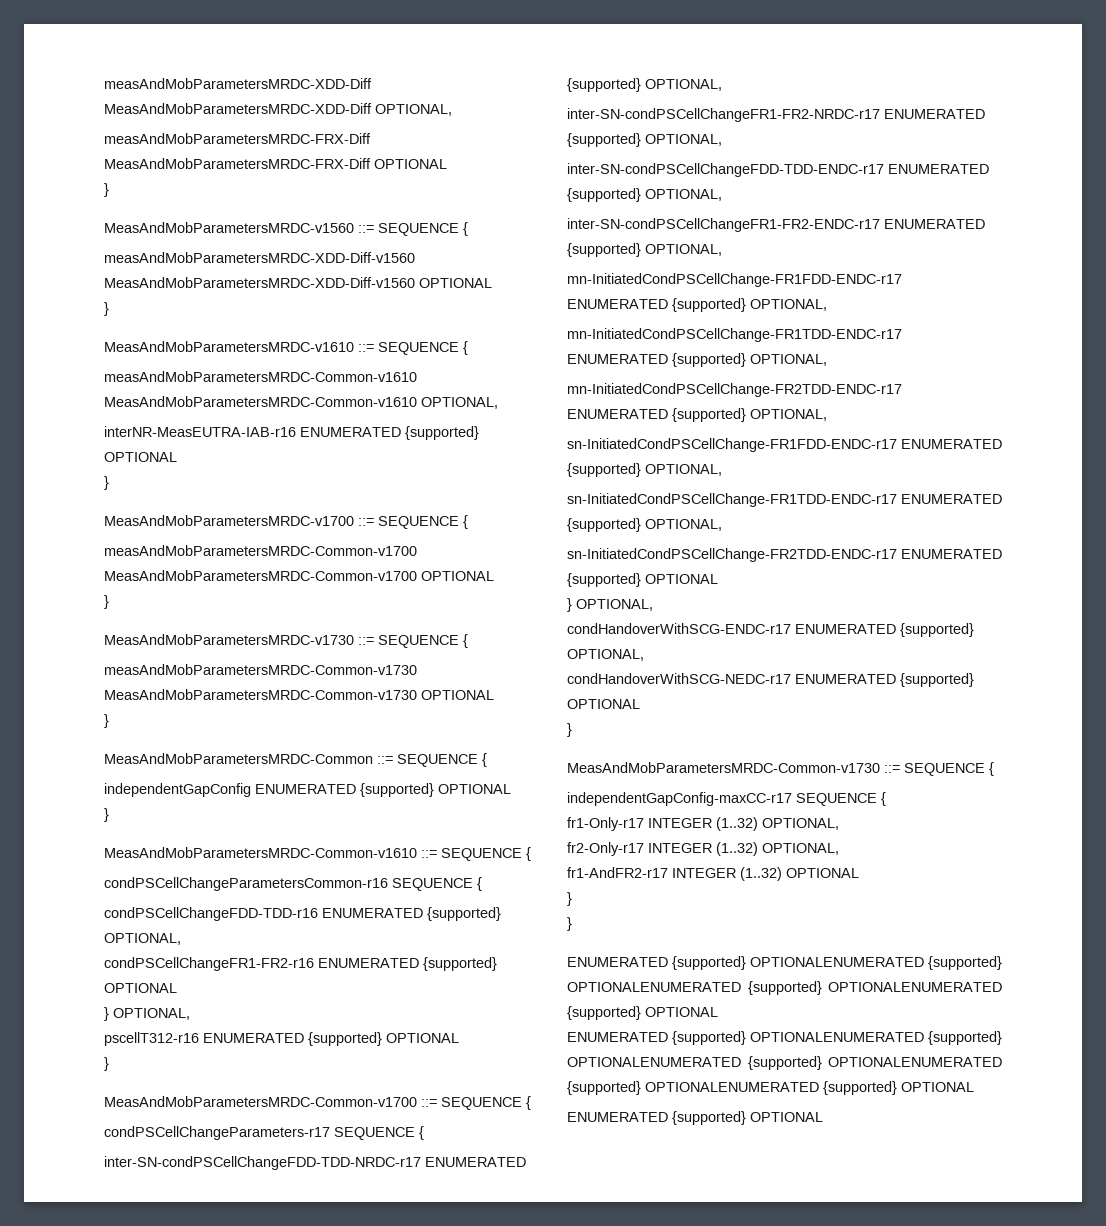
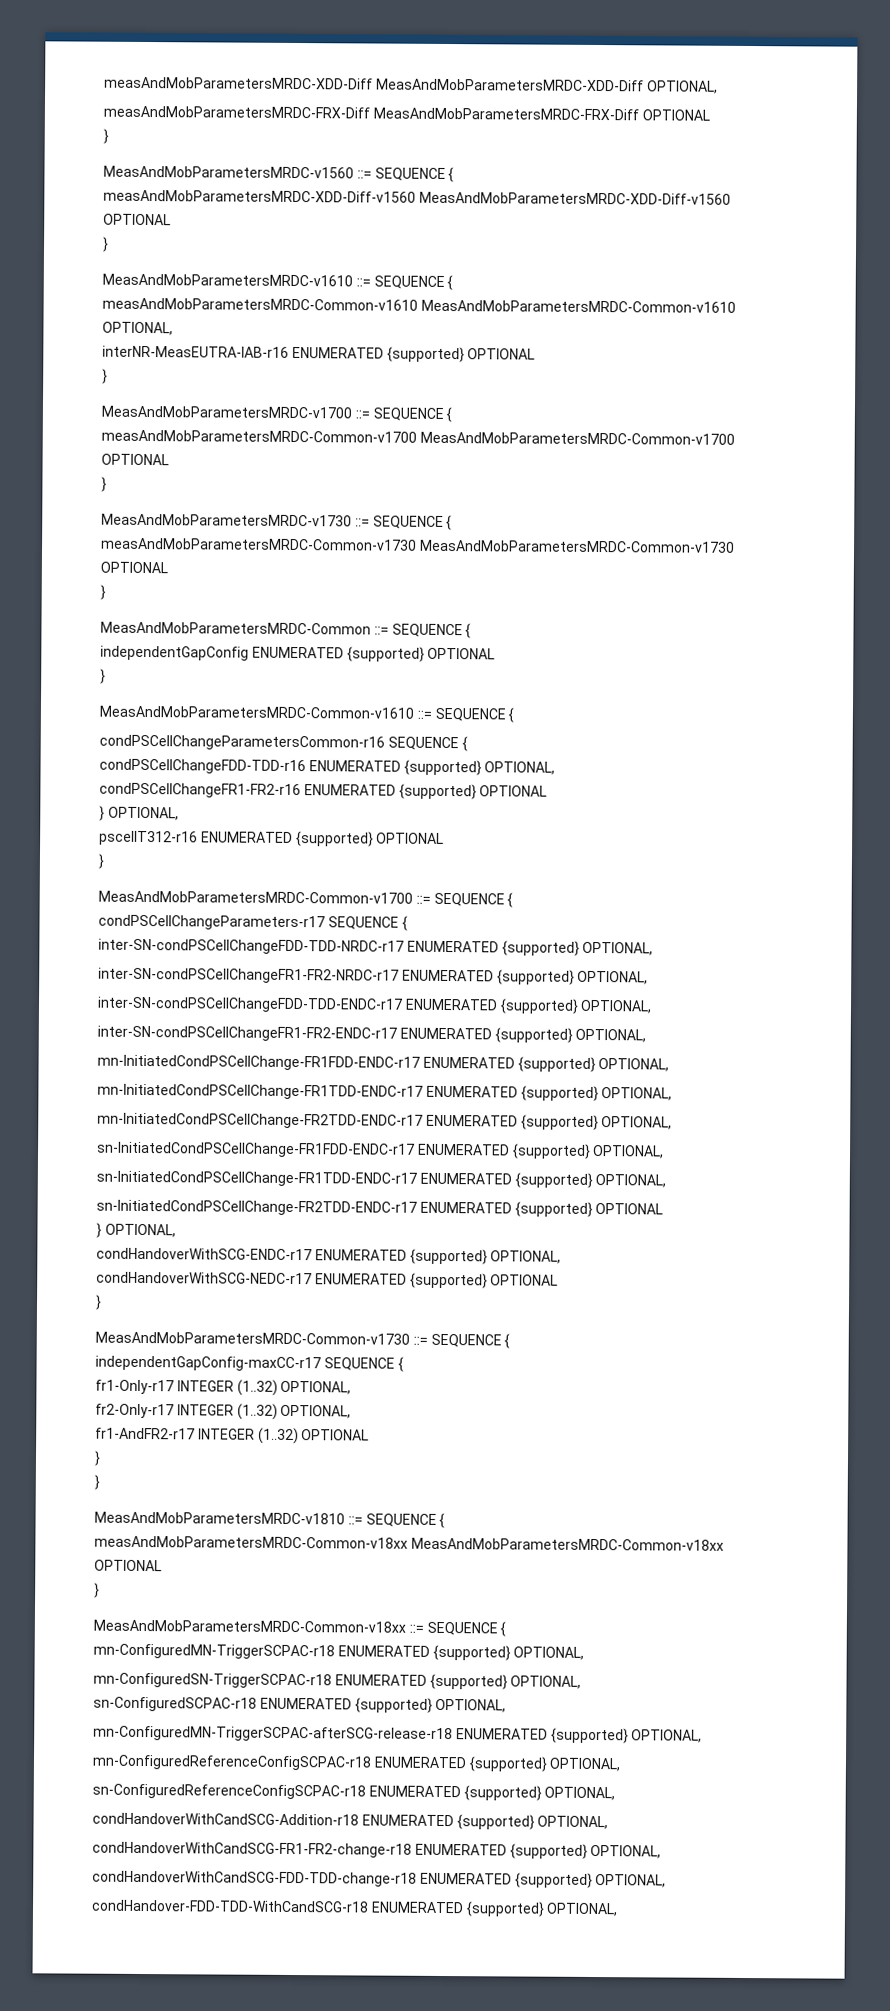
- ENUMERATED {supported} OPTIONALENUMERATED {supported} OPTIONALENUMERATED {supported} OPTIONALENUMERATED {supported} OPTIONAL
- ENUMERATED {supported} OPTIONALENUMERATED {supported} OPTIONALENUMERATED {supported} OPTIONALENUMERATED {supported} OPTIONALENUMERATED {supported} OPTIONAL
- ENUMERATED {supported} OPTIONAL
+ MeasAndMobParametersMRDC-v1810 ::= SEQUENCE {
+ measAndMobParametersMRDC-Common-v18xx MeasAndMobParametersMRDC-Common-v18xx OPTIONAL
+ }
+ MeasAndMobParametersMRDC-Common-v18xx ::= SEQUENCE {
+ mn-ConfiguredMN-TriggerSCPAC-r18 ENUMERATED {supported} OPTIONAL,
+ mn-ConfiguredSN-TriggerSCPAC-r18 ENUMERATED {supported} OPTIONAL,
+ sn-ConfiguredSCPAC-r18 ENUMERATED {supported} OPTIONAL,
+ mn-ConfiguredMN-TriggerSCPAC-afterSCG-release-r18 ENUMERATED {supported} OPTIONAL,
+ mn-ConfiguredReferenceConfigSCPAC-r18 ENUMERATED {supported} OPTIONAL,
+ sn-ConfiguredReferenceConfigSCPAC-r18 ENUMERATED {supported} OPTIONAL,
+ condHandoverWithCandSCG-Addition-r18 ENUMERATED {supported} OPTIONAL,
+ condHandoverWithCandSCG-FR1-FR2-change-r18 ENUMERATED {supported} OPTIONAL,
+ condHandoverWithCandSCG-FDD-TDD-change-r18 ENUMERATED {supported} OPTIONAL,
+ condHandover-FDD-TDD-WithCandSCG-r18 ENUMERATED {supported} OPTIONAL,

